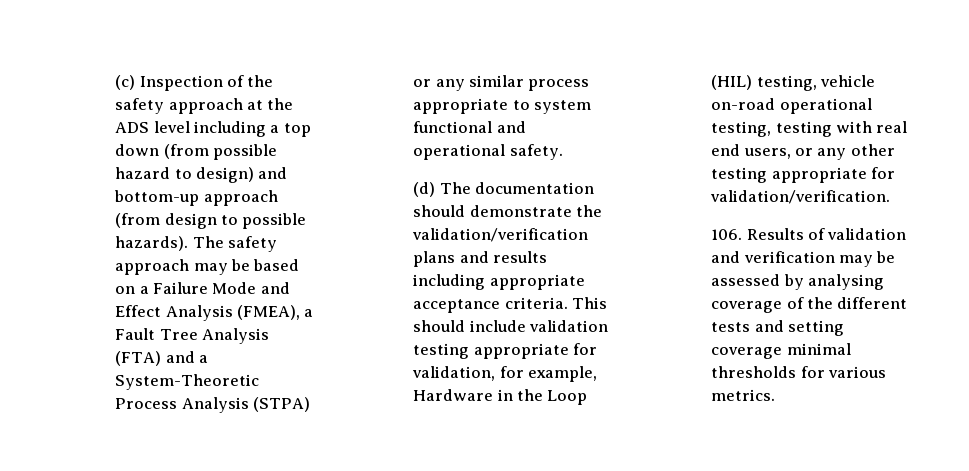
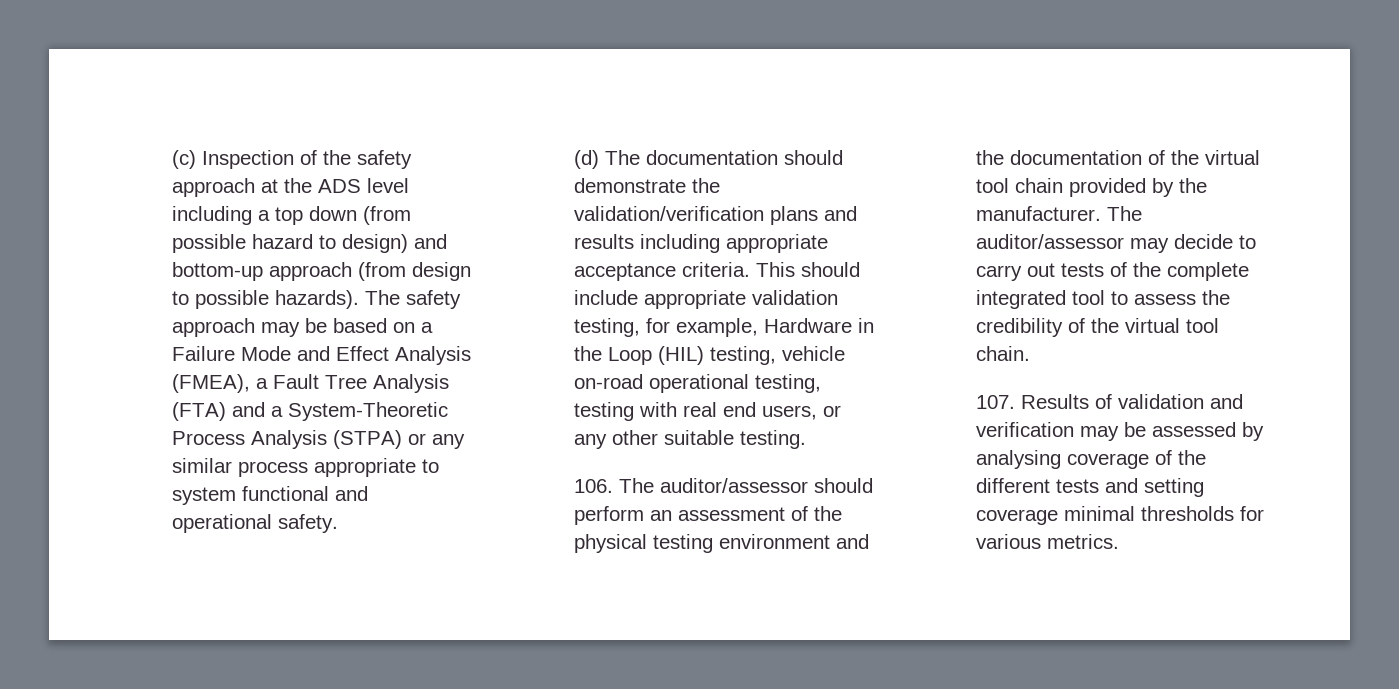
- This should include validation testing appropriate for validation, for example, Hardware in the Loop (HIL) testing, vehicle on-road operational testing, testing with real end users, or any other testing appropriate for validation/verification.
- 106. Results of validation and verification may be assessed by analysing coverage of the different tests and setting coverage minimal thresholds for various metrics.
+ This should include appropriate validation testing, for example, Hardware in the Loop (HIL) testing, vehicle on-road operational testing, testing with real end users, or any other suitable testing.
+ 106. The auditor/assessor should perform an assessment of the physical testing environment and the documentation of the virtual tool chain provided by the manufacturer. The auditor/assessor may decide to carry out tests of the complete integrated tool to assess the credibility of the virtual tool chain.
+ 107. Results of validation and verification may be assessed by analysing coverage of the different tests and setting coverage minimal thresholds for various metrics.

